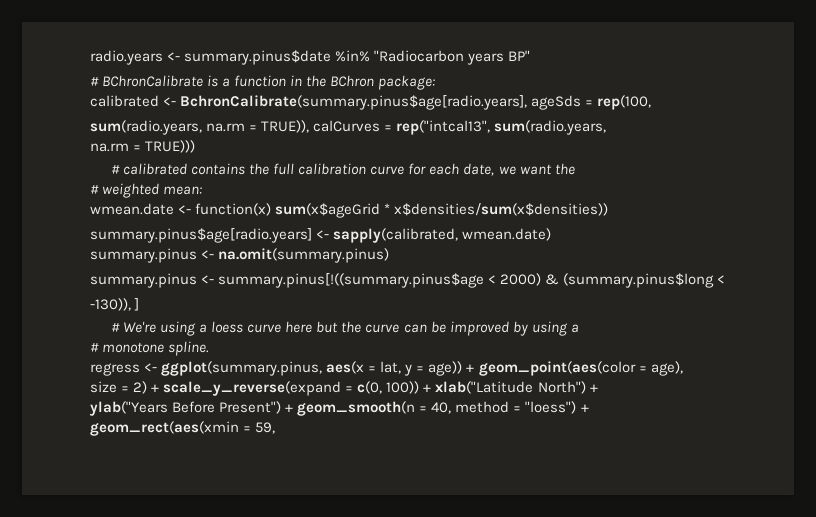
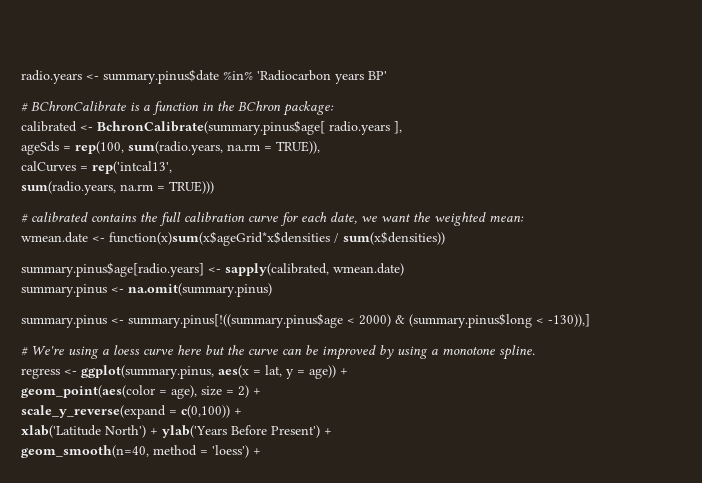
- radio.years <- summary.pinus$date %in% "Radiocarbon years BP"
+ radio.years <- summary.pinus$date %in% 'Radiocarbon years BP'
- calibrated <- BchronCalibrate(summary.pinus$age[radio.years], ageSds = rep(100,
- sum(radio.years, na.rm = TRUE)), calCurves = rep("intcal13", sum(radio.years,
- na.rm = TRUE)))
+ calibrated <- BchronCalibrate(summary.pinus$age[ radio.years ],
+ ageSds = rep(100, sum(radio.years, na.rm = TRUE)),
+ calCurves = rep('intcal13',
+ sum(radio.years, na.rm = TRUE)))
- # calibrated contains the full calibration curve for each date, we want the
- # weighted mean:
+ # calibrated contains the full calibration curve for each date, we want the weighted mean:
- wmean.date <- function(x) sum(x$ageGrid * x$densities/sum(x$densities))
+ wmean.date <- function(x)sum(x$ageGrid*x$densities / sum(x$densities))
- summary.pinus <- summary.pinus[!((summary.pinus$age < 2000) & (summary.pinus$long <
- -130)), ]
+ summary.pinus <- summary.pinus[!((summary.pinus$age < 2000) & (summary.pinus$long < -130)),]
- # We're using a loess curve here but the curve can be improved by using a
- # monotone spline.
+ # We're using a loess curve here but the curve can be improved by using a monotone spline.
- regress <- ggplot(summary.pinus, aes(x = lat, y = age)) + geom_point(aes(color = age),
- size = 2) + scale_y_reverse(expand = c(0, 100)) + xlab("Latitude North") +
- ylab("Years Before Present") + geom_smooth(n = 40, method = "loess") + geom_rect(aes(xmin = 59,
+ regress <- ggplot(summary.pinus, aes(x = lat, y = age)) +
+ geom_point(aes(color = age), size = 2) +
+ scale_y_reverse(expand = c(0,100)) +
+ xlab('Latitude North') + ylab('Years Before Present') +
+ geom_smooth(n=40, method = 'loess') +

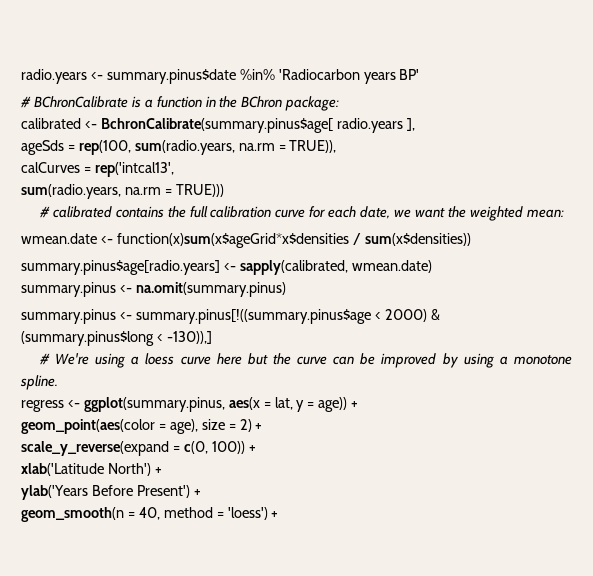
- scale_y_reverse(expand = c(0,100)) +
+ scale_y_reverse(expand = c(0, 100)) +
- xlab('Latitude North') + ylab('Years Before Present') +
+ xlab('Latitude North') +
+ ylab('Years Before Present') +
- geom_smooth(n=40, method = 'loess') +
+ geom_smooth(n = 40, method = 'loess') +

